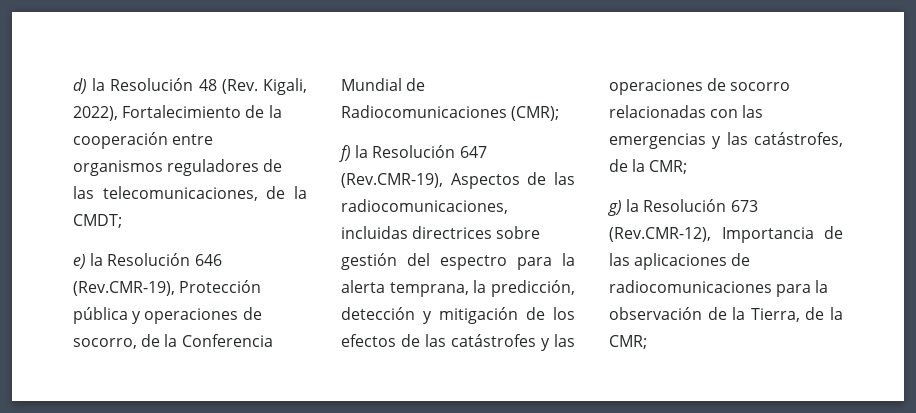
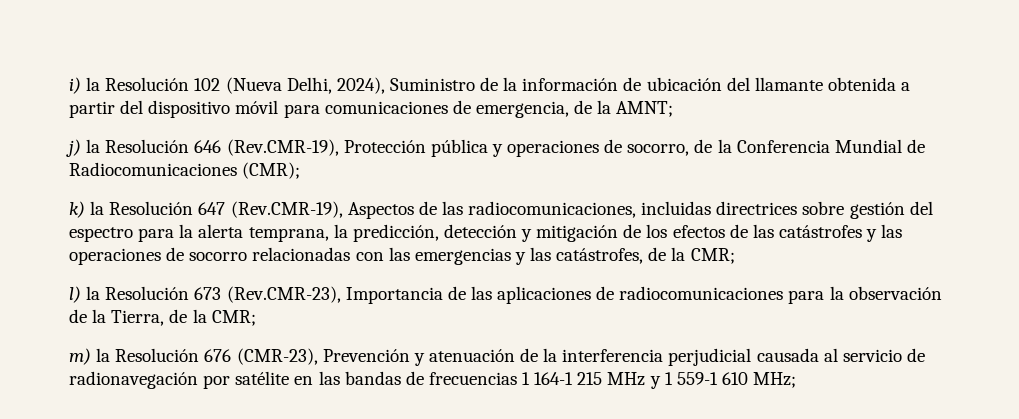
- d) la Resolución 48 (Rev. Kigali, 2022), Fortalecimiento de la cooperación entre organismos reguladores de las telecomunicaciones, de la CMDT;
- e) la Resolución 646 (Rev.CMR-19), Protección pública y operaciones de socorro, de la Conferencia Mundial de Radiocomunicaciones (CMR);
+ i) la Resolución 102 (Nueva Delhi, 2024), Suministro de la información de ubicación del llamante obtenida a partir del dispositivo móvil para comunicaciones de emergencia, de la AMNT;
+ j) la Resolución 646 (Rev.CMR-19), Protección pública y operaciones de socorro, de la Conferencia Mundial de Radiocomunicaciones (CMR);
- f) la Resolución 647 (Rev.CMR-19), Aspectos de las radiocomunicaciones, incluidas directrices sobre gestión del espectro para la alerta temprana, la predicción, detección y mitigación de los efectos de las catástrofes y las operaciones de socorro relacionadas con las emergencias y las catástrofes, de la CMR;
+ k) la Resolución 647 (Rev.CMR-19), Aspectos de las radiocomunicaciones, incluidas directrices sobre gestión del espectro para la alerta temprana, la predicción, detección y mitigación de los efectos de las catástrofes y las operaciones de socorro relacionadas con las emergencias y las catástrofes, de la CMR;
- g) la Resolución 673 (Rev.CMR-12), Importancia de las aplicaciones de radiocomunicaciones para la observación de la Tierra, de la CMR;
+ l) la Resolución 673 (Rev.CMR-23), Importancia de las aplicaciones de radiocomunicaciones para la observación de la Tierra, de la CMR;
+ m) la Resolución 676 (CMR-23), Prevención y atenuación de la interferencia perjudicial causada al servicio de radionavegación por satélite en las bandas de frecuencias 1 164-1 215 MHz y 1 559-1 610 MHz;

